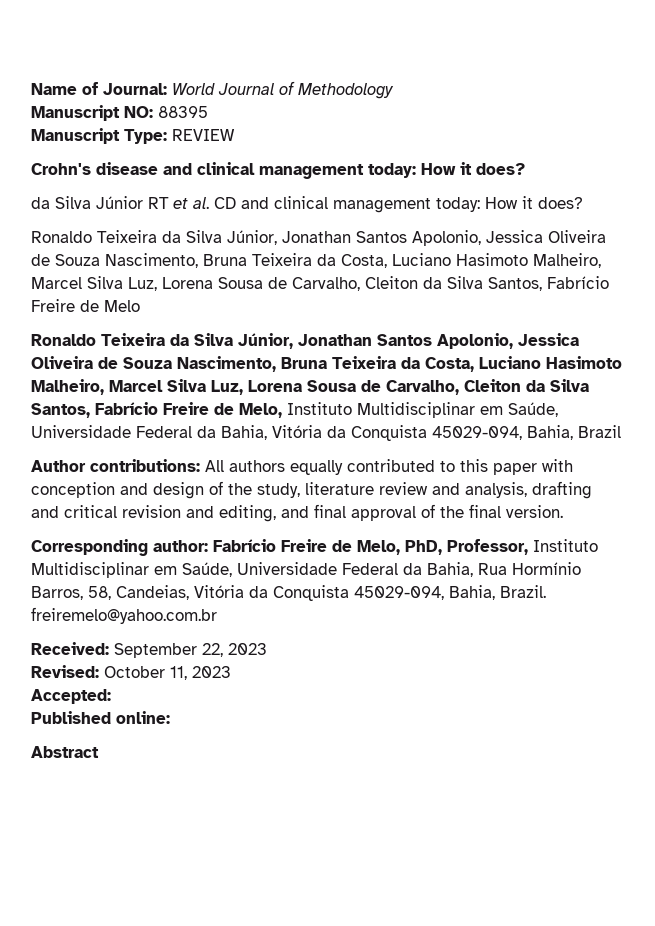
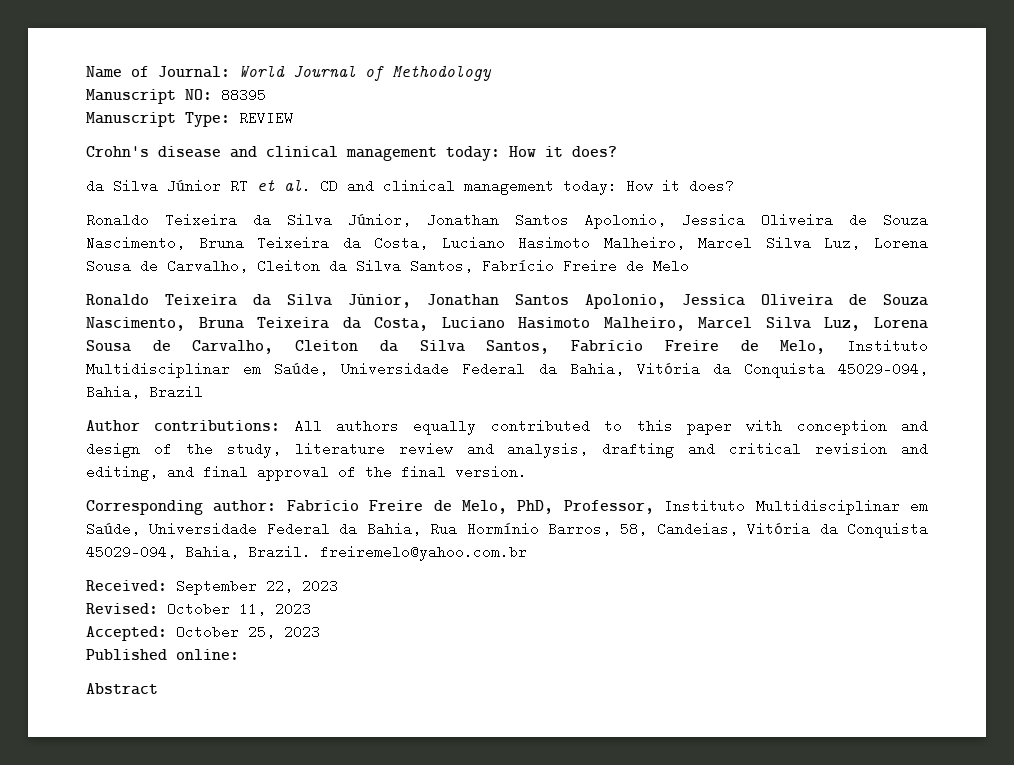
- Accepted:
+ Accepted: October 25, 2023

